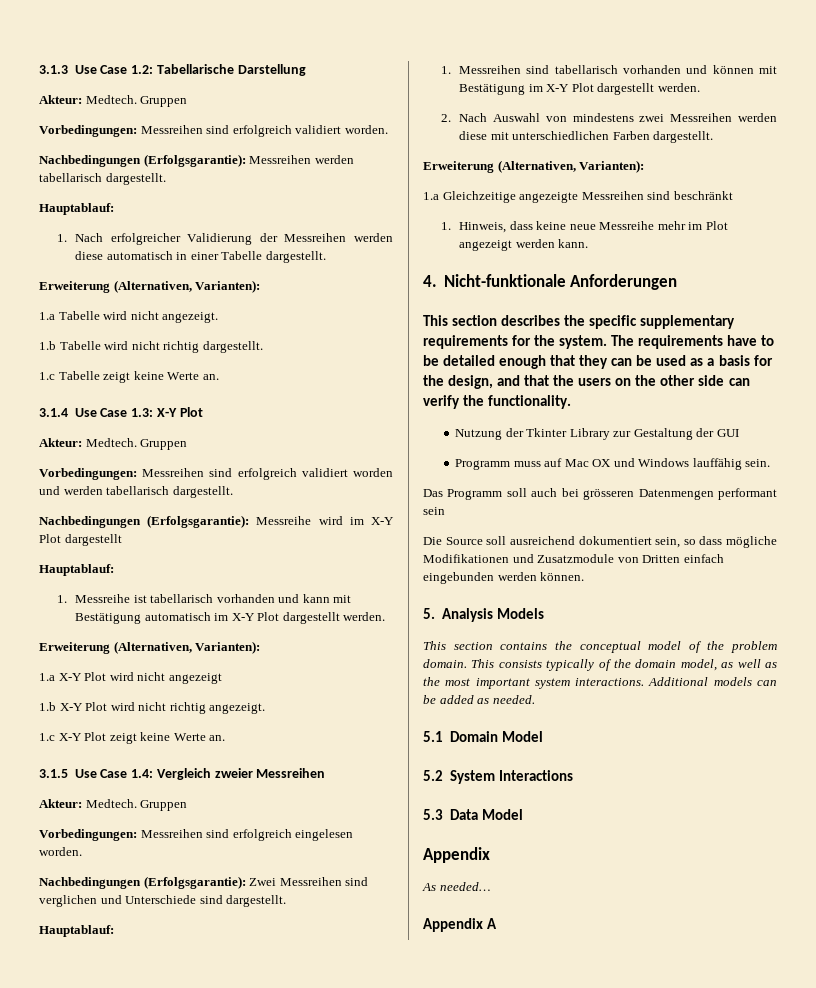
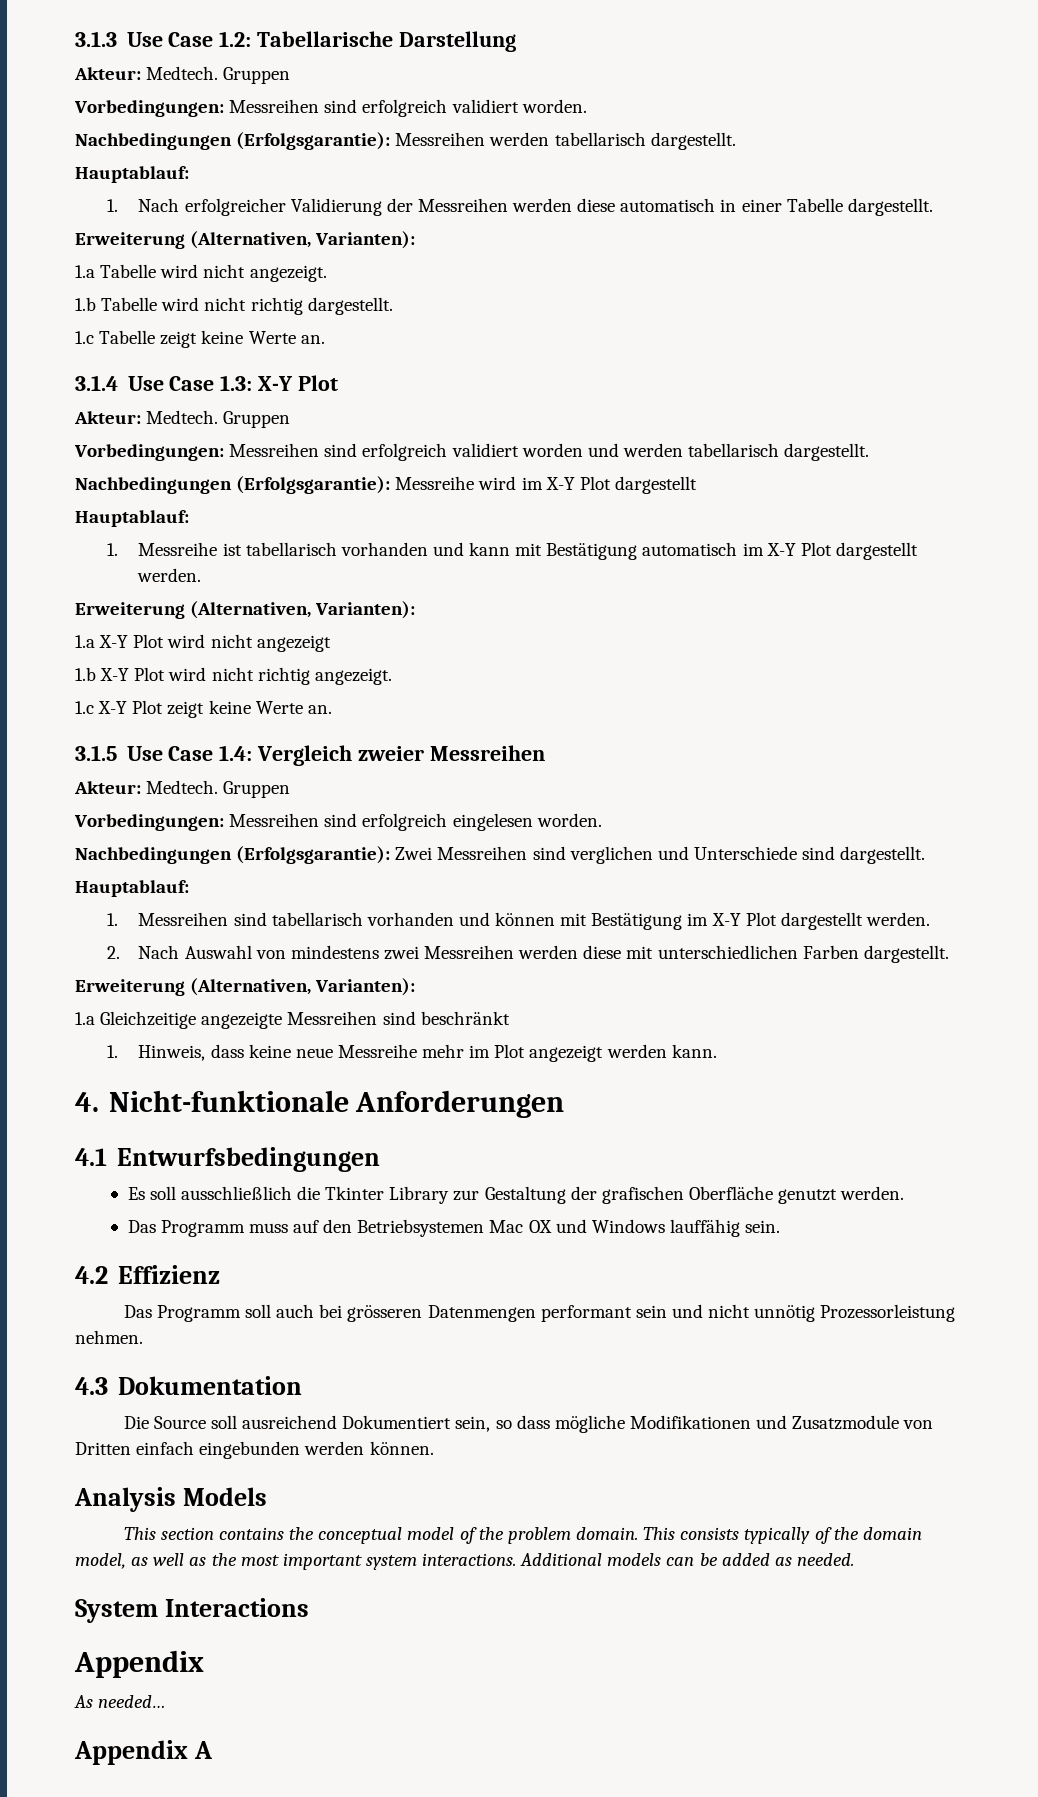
- This section describes the specific supplementary requirements for the system. The requirements have to be detailed enough that they can be used as a basis for the design, and that the users on the other side can verify the functionality.
- Nutzung der Tkinter Library zur Gestaltung der GUI
- Programm muss auf Mac OX und Windows lauffähig sein.
+ 4.1 Entwurfsbedingungen
+ Es soll ausschließlich die Tkinter Library zur Gestaltung der grafischen Oberfläche genutzt werden.
+ Das Programm muss auf den Betriebsystemen Mac OX und Windows lauffähig sein.
+ 4.2 Effizienz
- Das Programm soll auch bei grösseren Datenmengen performant sein
+ Das Programm soll auch bei grösseren Datenmengen performant sein und nicht unnötig Prozessorleistung nehmen.
+ 4.3 Dokumentation
- Die Source soll ausreichend dokumentiert sein, so dass mögliche Modifikationen und Zusatzmodule von Dritten einfach eingebunden werden können.
+ Die Source soll ausreichend Dokumentiert sein, so dass mögliche Modifikationen und Zusatzmodule von Dritten einfach eingebunden werden können.
- 5. Analysis Models
+ Analysis Models
- 5.1 Domain Model
- 5.2 System Interactions
+ System Interactions
- 5.3 Data Model

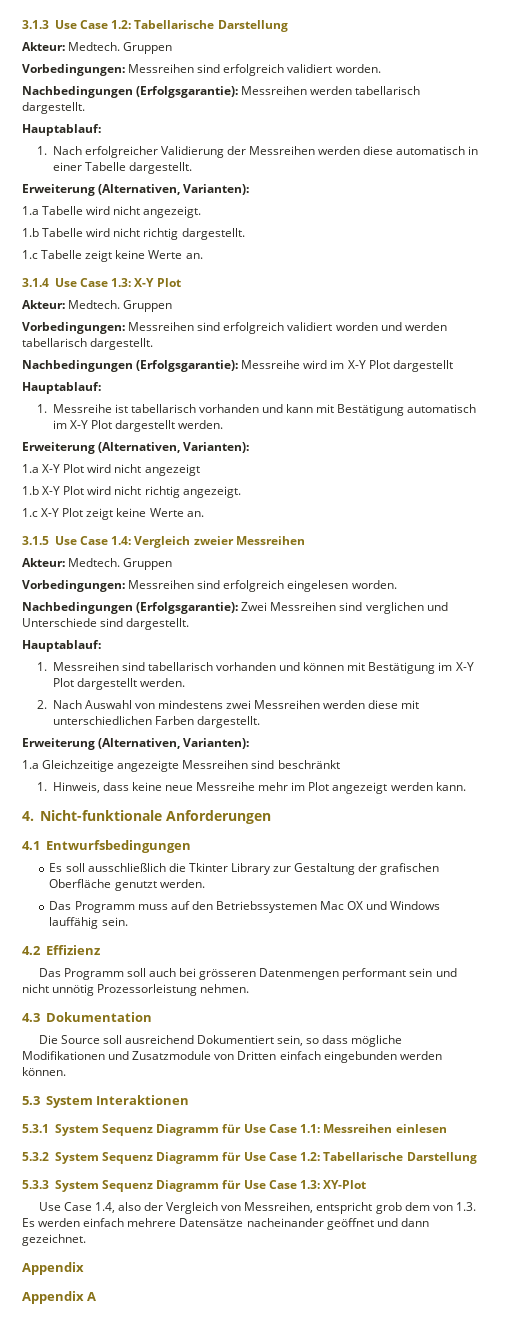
- Das Programm muss auf den Betriebsystemen Mac OX und Windows lauffähig sein.
+ Das Programm muss auf den Betriebssystemen Mac OX und Windows lauffähig sein.
- Analysis Models
- This section contains the conceptual model of the problem domain. This consists typically of the domain model, as well as the most important system interactions. Additional models can be added as needed.
- System Interactions
+ 5.3 System Interaktionen
+ 5.3.1 System Sequenz Diagramm für Use Case 1.1: Messreihen einlesen
+ 5.3.2 System Sequenz Diagramm für Use Case 1.2: Tabellarische Darstellung
+ 5.3.3 System Sequenz Diagramm für Use Case 1.3: XY-Plot
+ Use Case 1.4, also der Vergleich von Messreihen, entspricht grob dem von 1.3. Es werden einfach mehrere Datensätze nacheinander geöffnet und dann gezeichnet.
  Appendix
- As needed…

